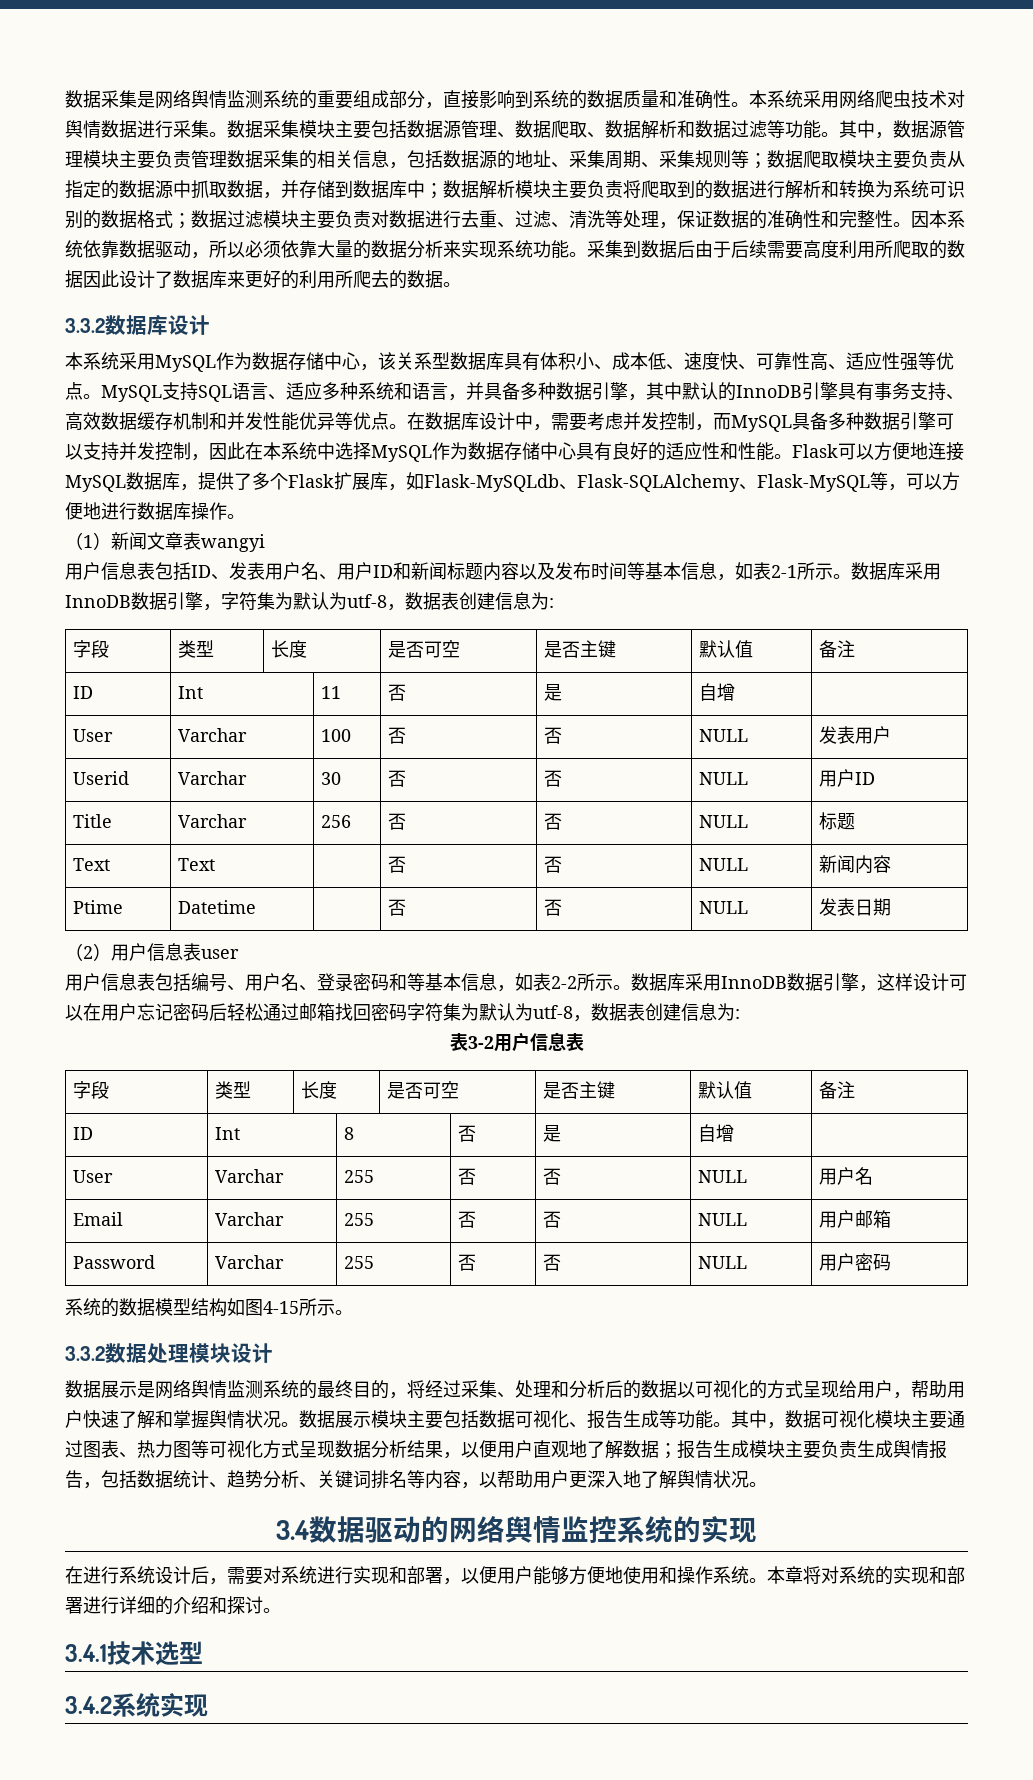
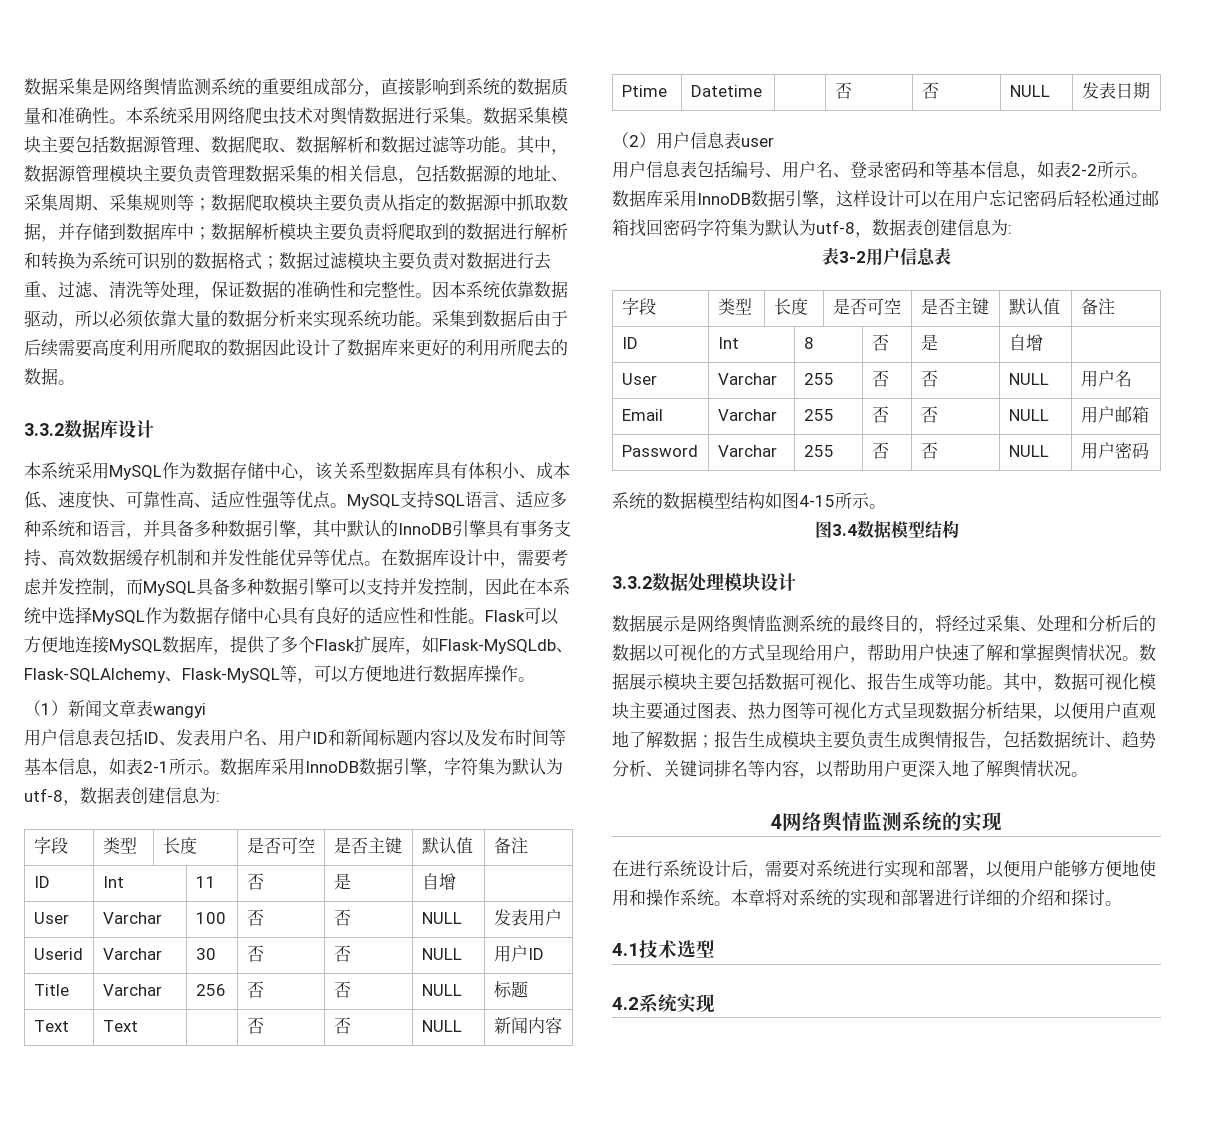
+ 图3.4数据模型结构
- 3.4数据驱动的网络舆情监控系统的实现
+ 4网络舆情监测系统的实现
- 3.4.1技术选型
+ 4.1技术选型
- 3.4.2系统实现
+ 4.2系统实现

